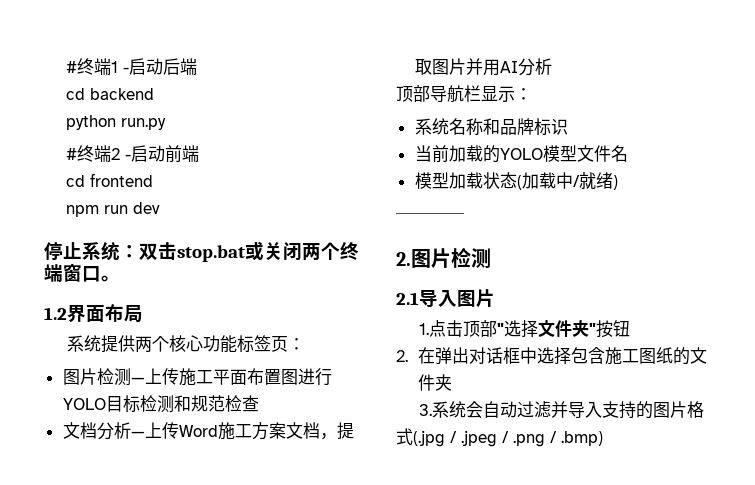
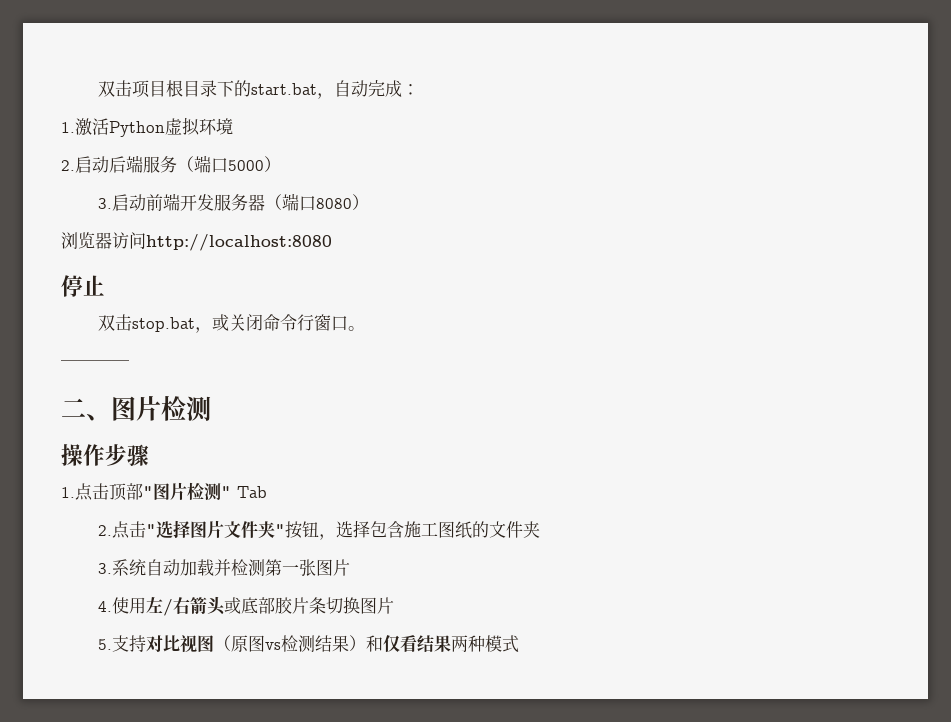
- #终端1 -启动后端
- cd backend
- python run.py
- #终端2 -启动前端
- cd frontend
- npm run dev
+ 双击项目根目录下的start.bat，自动完成：
+ 1.激活Python虚拟环境
+ 2.启动后端服务（端口5000）
+ 3.启动前端开发服务器（端口8080）
+ 浏览器访问http://localhost:8080
- 停止系统：双击stop.bat或关闭两个终端窗口。
- 1.2界面布局
- 系统提供两个核心功能标签页：
- 图片检测—上传施工平面布置图进行YOLO目标检测和规范检查
- 文档分析—上传Word施工方案文档，提取图片并用AI分析
- 顶部导航栏显示：
- 系统名称和品牌标识
- 当前加载的YOLO模型文件名
- 模型加载状态(加载中/就绪)
+ 停止
+ 双击stop.bat，或关闭命令行窗口。
- 2.图片检测
+ 二、图片检测
- 2.1导入图片
+ 操作步骤
- 1.点击顶部"选择文件夹"按钮
- 2.在弹出对话框中选择包含施工图纸的文件夹
+ 1.点击顶部"图片检测" Tab
+ 2.点击"选择图片文件夹"按钮，选择包含施工图纸的文件夹
- 3.系统会自动过滤并导入支持的图片格式(.jpg / .jpeg / .png / .bmp)
+ 3.系统自动加载并检测第一张图片
+ 4.使用左/右箭头或底部胶片条切换图片
+ 5.支持对比视图（原图vs检测结果）和仅看结果两种模式

